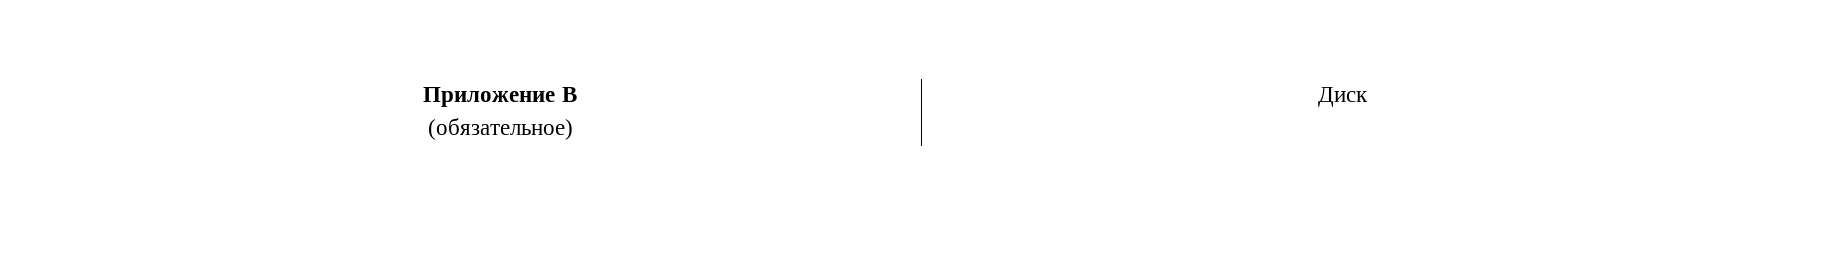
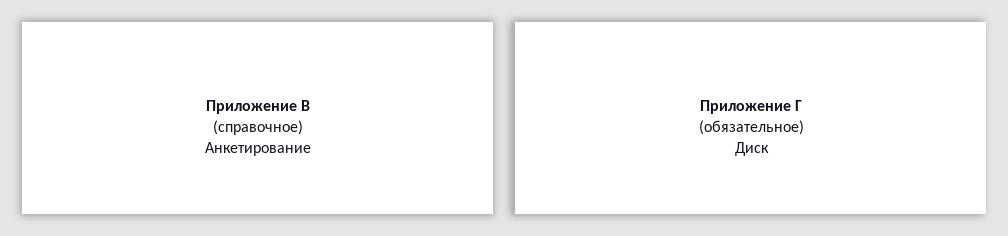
+ (справочное)
+ Анкетирование
+ Приложение Г

